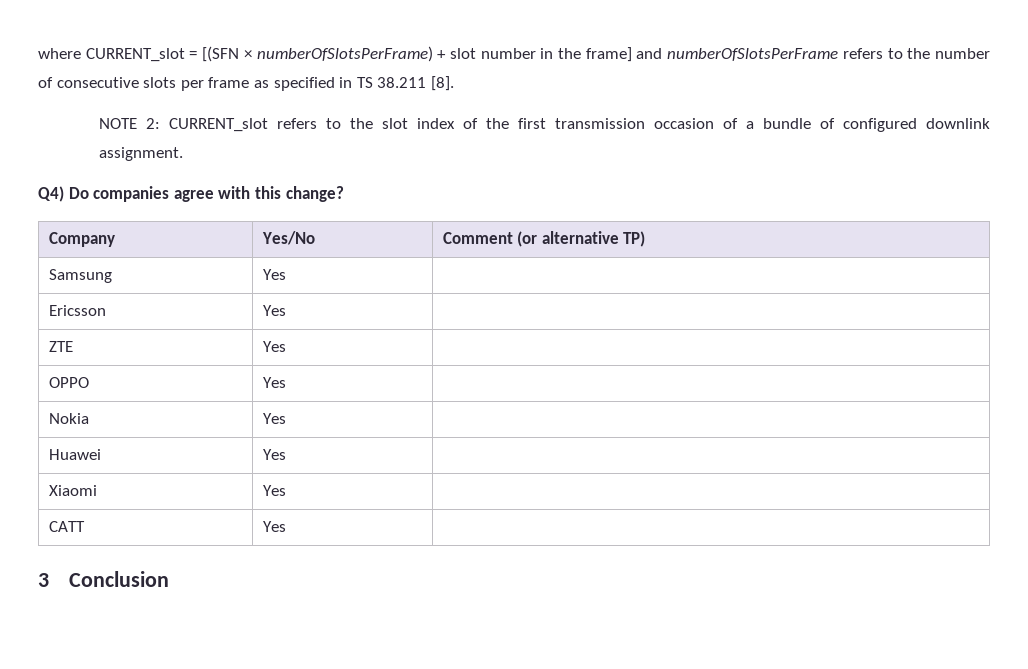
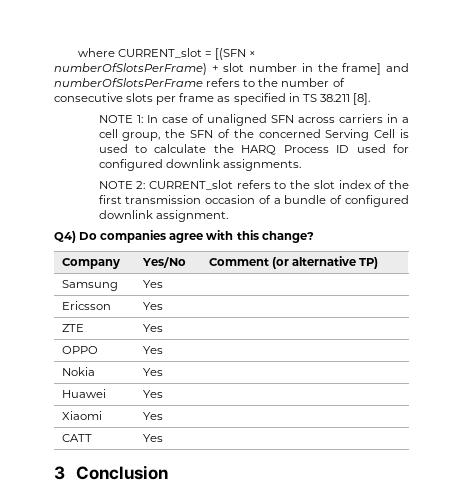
+ NOTE 1: In case of unaligned SFN across carriers in a cell group, the SFN of the concerned Serving Cell is used to calculate the HARQ Process ID used for configured downlink assignments.

